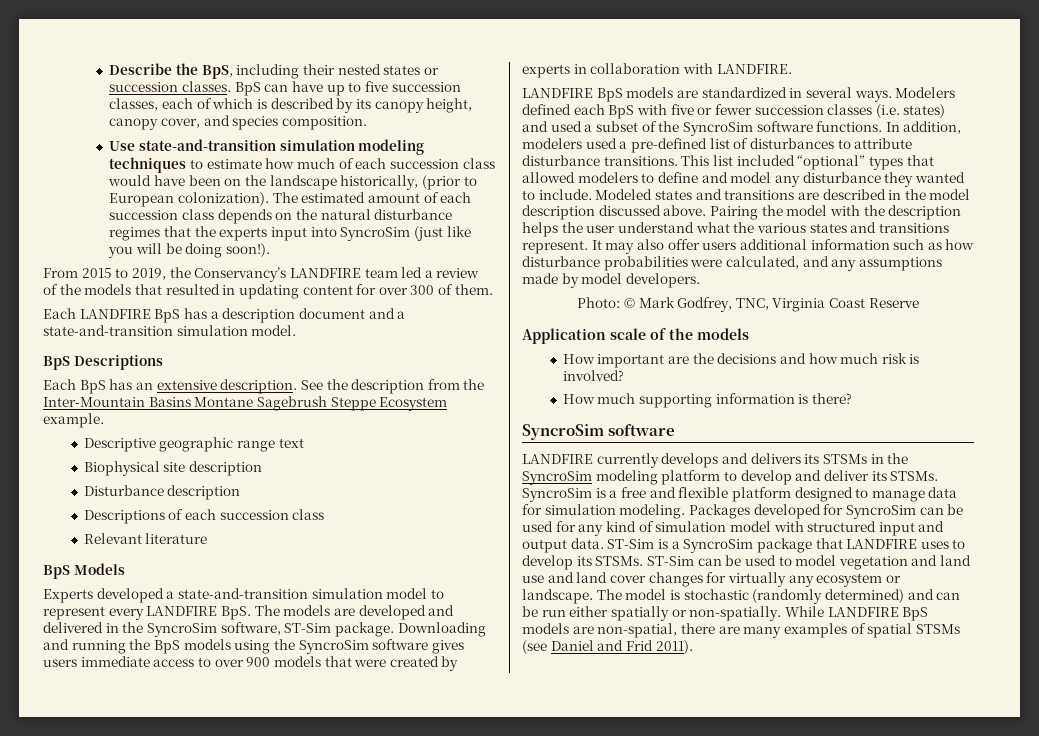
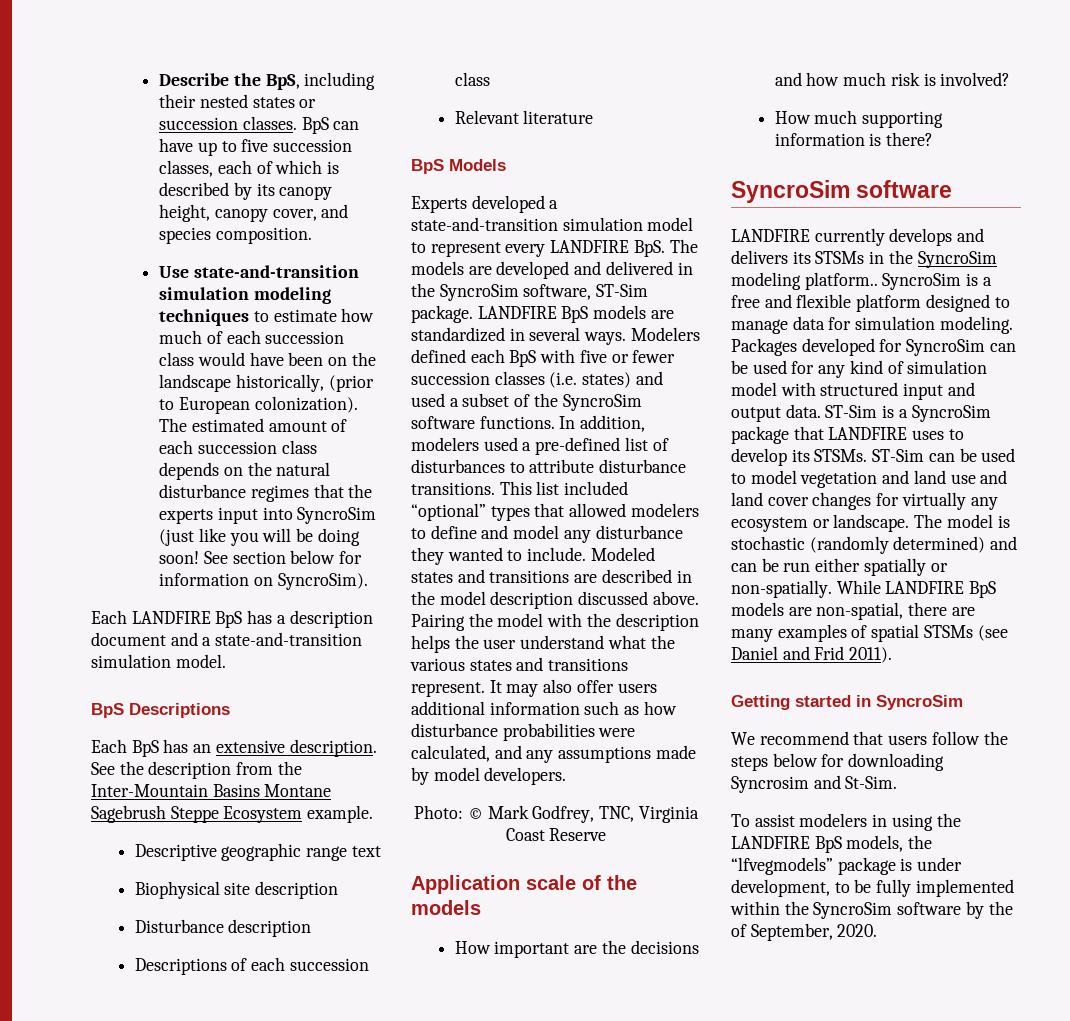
- The estimated amount of each succession class depends on the natural disturbance regimes that the experts input into SyncroSim (just like you will be doing soon!).
- From 2015 to 2019, the Conservancy’s LANDFIRE team led a review of the models that resulted in updating content for over 300 of them.
+ The estimated amount of each succession class depends on the natural disturbance regimes that the experts input into SyncroSim (just like you will be doing soon! See section below for information on SyncroSim).
- Experts developed a state-and-transition simulation model to represent every LANDFIRE BpS. The models are developed and delivered in the SyncroSim software, ST-Sim package. Downloading and running the BpS models using the SyncroSim software gives users immediate access to over 900 models that were created by experts in collaboration with LANDFIRE.
- LANDFIRE BpS models are standardized in several ways.
+ Experts developed a state-and-transition simulation model to represent every LANDFIRE BpS. The models are developed and delivered in the SyncroSim software, ST-Sim package. LANDFIRE BpS models are standardized in several ways.
- LANDFIRE currently develops and delivers its STSMs in the SyncroSim modeling platform to develop and deliver its STSMs.
+ LANDFIRE currently develops and delivers its STSMs in the SyncroSim modeling platform..
+ Getting started in SyncroSim
+ We recommend that users follow the steps below for downloading Syncrosim and St-Sim.
+ To assist modelers in using the LANDFIRE BpS models, the “lfvegmodels” package is under development, to be fully implemented within the SyncroSim software by the of September, 2020.

